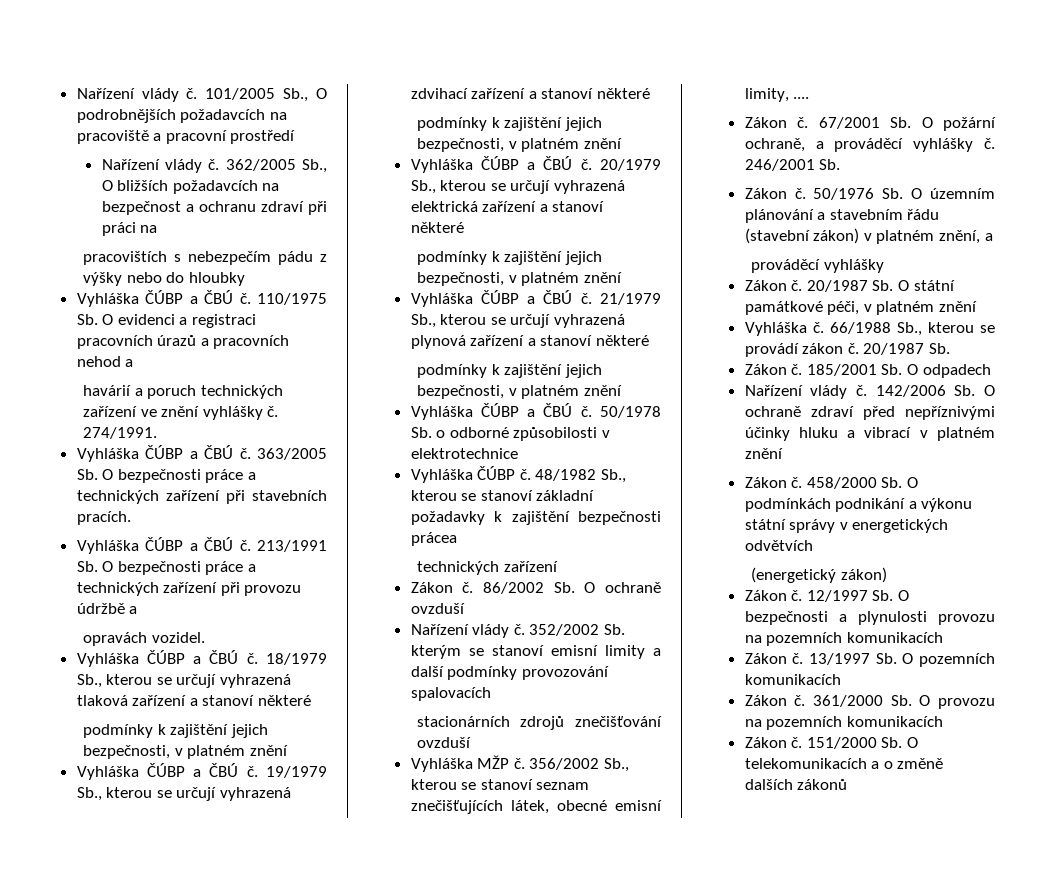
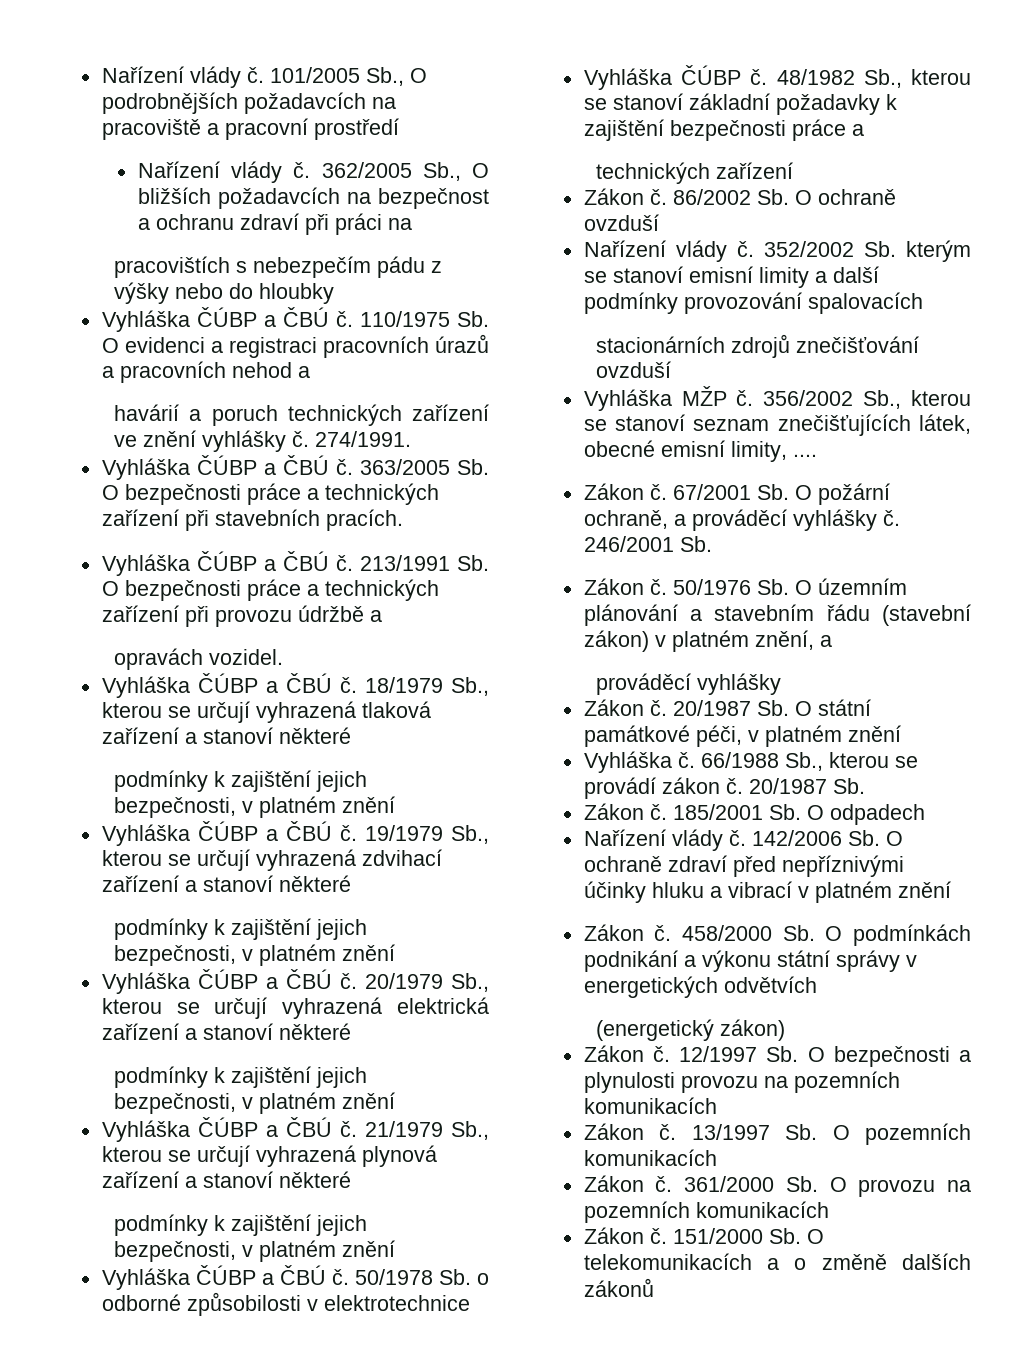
- 48/1982 Sb., kterou se stanoví základní požadavky k zajištění bezpečnosti prácea
+ 48/1982 Sb., kterou se stanoví základní požadavky k zajištění bezpečnosti práce a

